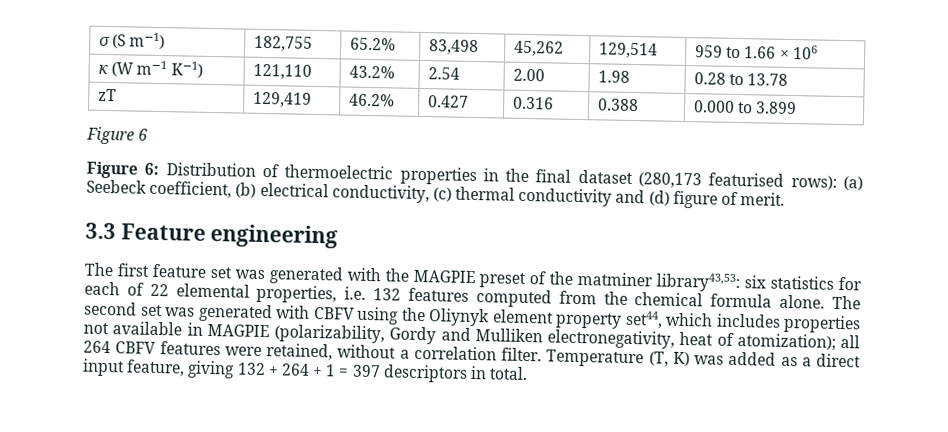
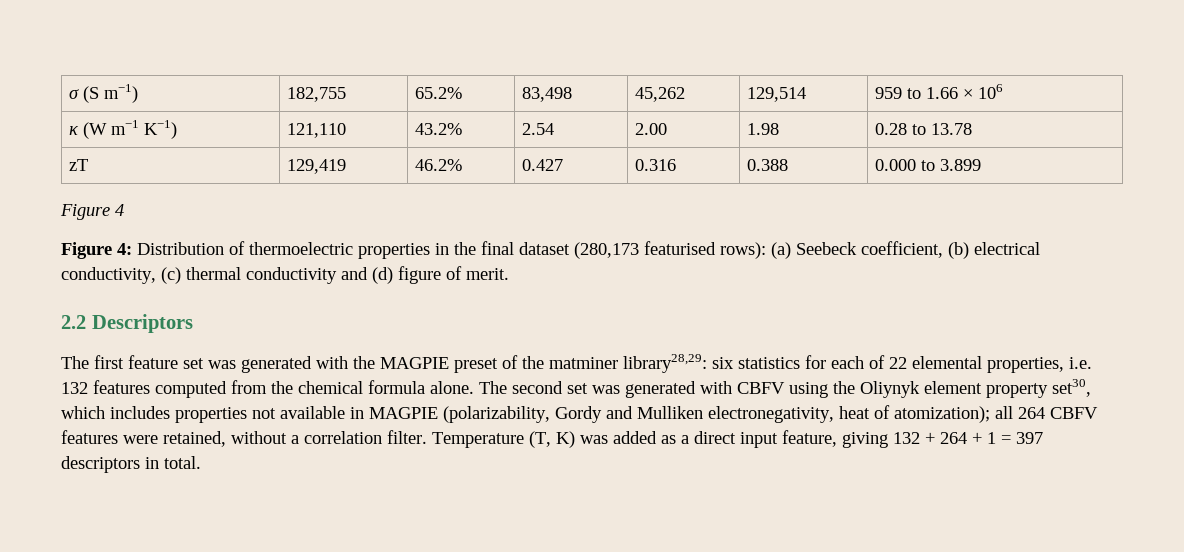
- Figure 6
- Figure 6: Distribution of thermoelectric properties in the final dataset (280,173 featurised rows): (a) Seebeck coefficient, (b) electrical conductivity, (c) thermal conductivity and (d) figure of merit.
+ Figure 4
+ Figure 4: Distribution of thermoelectric properties in the final dataset (280,173 featurised rows): (a) Seebeck coefficient, (b) electrical conductivity, (c) thermal conductivity and (d) figure of merit.
- 3.3 Feature engineering
+ 2.2 Descriptors
- The first feature set was generated with the MAGPIE preset of the matminer library43,53: six statistics for each of 22 elemental properties, i.e. 132 features computed from the chemical formula alone.
+ The first feature set was generated with the MAGPIE preset of the matminer library28,29: six statistics for each of 22 elemental properties, i.e. 132 features computed from the chemical formula alone.
- The second set was generated with CBFV using the Oliynyk element property set44, which includes properties not available in MAGPIE (polarizability, Gordy and Mulliken electronegativity, heat of atomization); all 264 CBFV features were retained, without a correlation filter.
+ The second set was generated with CBFV using the Oliynyk element property set30, which includes properties not available in MAGPIE (polarizability, Gordy and Mulliken electronegativity, heat of atomization); all 264 CBFV features were retained, without a correlation filter.

